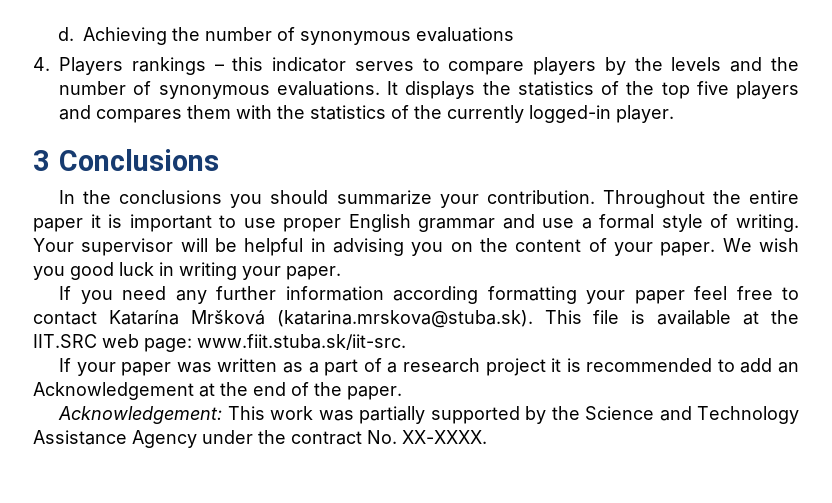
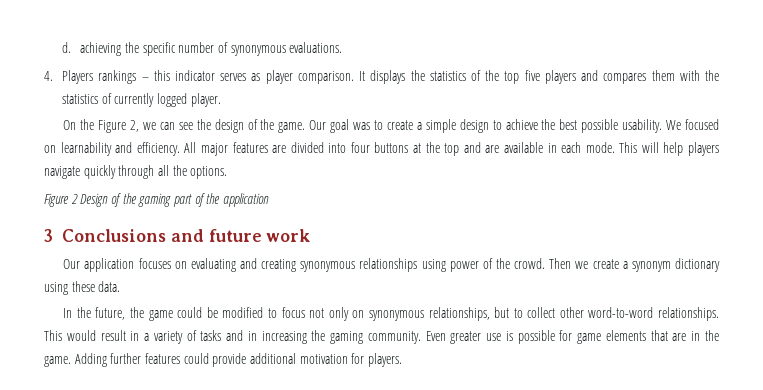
- d. Achieving the number of synonymous evaluations
+ d. achieving the specific number of synonymous evaluations.
- 4. Players rankings – this indicator serves to compare players by the levels and the number of synonymous evaluations.
+ 4. Players rankings – this indicator serves as player comparison.
- It displays the statistics of the top five players and compares them with the statistics of the currently logged-in player.
- 3 Conclusions
- In the conclusions you should summarize your contribution. Throughout the entire paper it is important to use proper English grammar and use a formal style of writing. Your supervisor will be helpful in advising you on the content of your paper. We wish you good luck in writing your paper.
- If you need any further information according formatting your paper feel free to contact Katarína Mršková (katarina.mrskova@stuba.sk). This file is available at the IIT.SRC web page: www.fiit.stuba.sk/iit-src.
- If your paper was written as a part of a research project it is recommended to add an Acknowledgement at the end of the paper.
- Acknowledgement: This work was partially supported by the Science and Technology Assistance Agency under the contract No. XX-XXXX.
+ It displays the statistics of the top five players and compares them with the statistics of currently logged player.
+ On the Figure 2, we can see the design of the game. Our goal was to create a simple design to achieve the best possible usability. We focused on learnability and efficiency. All major features are divided into four buttons at the top and are available in each mode. This will help players navigate quickly through all the options.
+ Figure 2 Design of the gaming part of the application
+ 3 Conclusions and future work
+ Our application focuses on evaluating and creating synonymous relationships using power of the crowd. Then we create a synonym dictionary using these data.
+ In the future, the game could be modified to focus not only on synonymous relationships, but to collect other word-to-word relationships. This would result in a variety of tasks and in increasing the gaming community. Even greater use is possible for game elements that are in the game. Adding further features could provide additional motivation for players.

